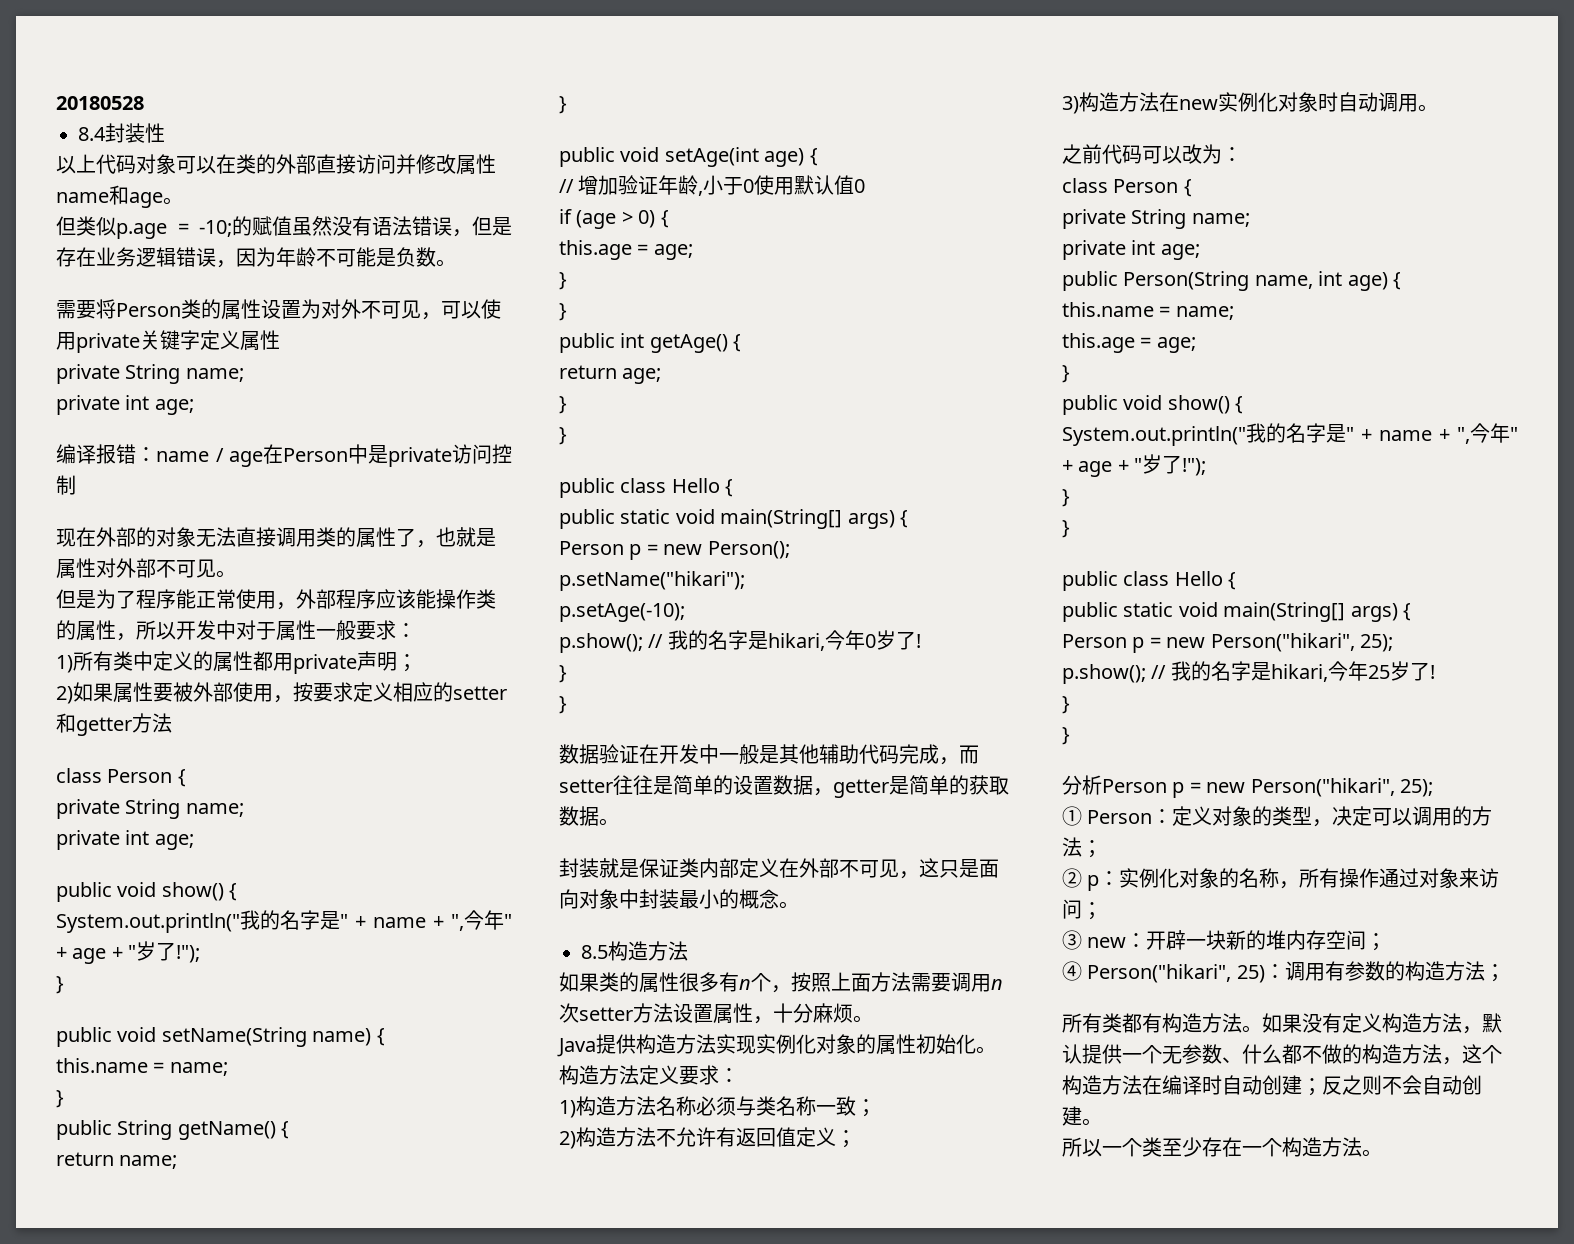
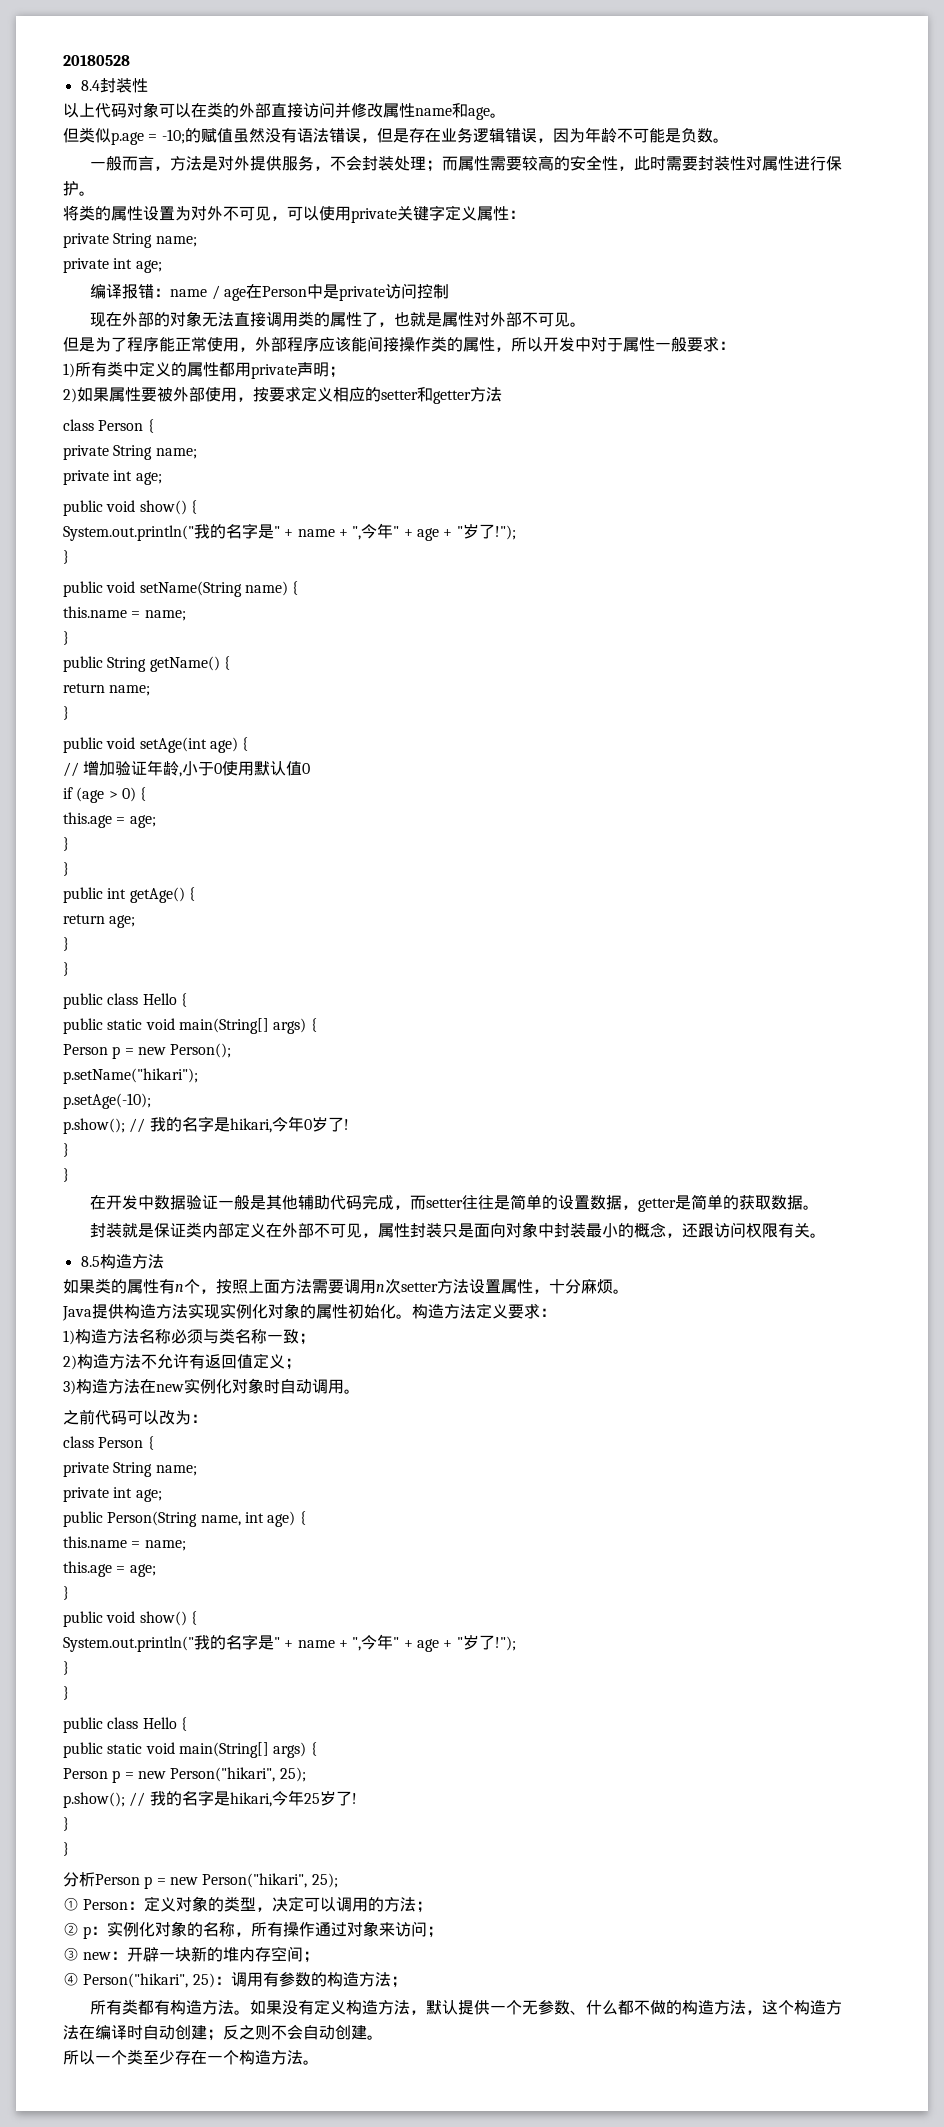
- 需要将Person类的属性设置为对外不可见，可以使用private关键字定义属性
+ 一般而言，方法是对外提供服务，不会封装处理；而属性需要较高的安全性，此时需要封装性对属性进行保护。
+ 将类的属性设置为对外不可见，可以使用private关键字定义属性：
- 但是为了程序能正常使用，外部程序应该能操作类的属性，所以开发中对于属性一般要求：
+ 但是为了程序能正常使用，外部程序应该能间接操作类的属性，所以开发中对于属性一般要求：
- 数据验证在开发中一般是其他辅助代码完成，而setter往往是简单的设置数据，getter是简单的获取数据。
+ 在开发中数据验证一般是其他辅助代码完成，而setter往往是简单的设置数据，getter是简单的获取数据。
- 封装就是保证类内部定义在外部不可见，这只是面向对象中封装最小的概念。
+ 封装就是保证类内部定义在外部不可见，属性封装只是面向对象中封装最小的概念，还跟访问权限有关。
- 如果类的属性很多有n个，按照上面方法需要调用n次setter方法设置属性，十分麻烦。
+ 如果类的属性有n个，按照上面方法需要调用n次setter方法设置属性，十分麻烦。

